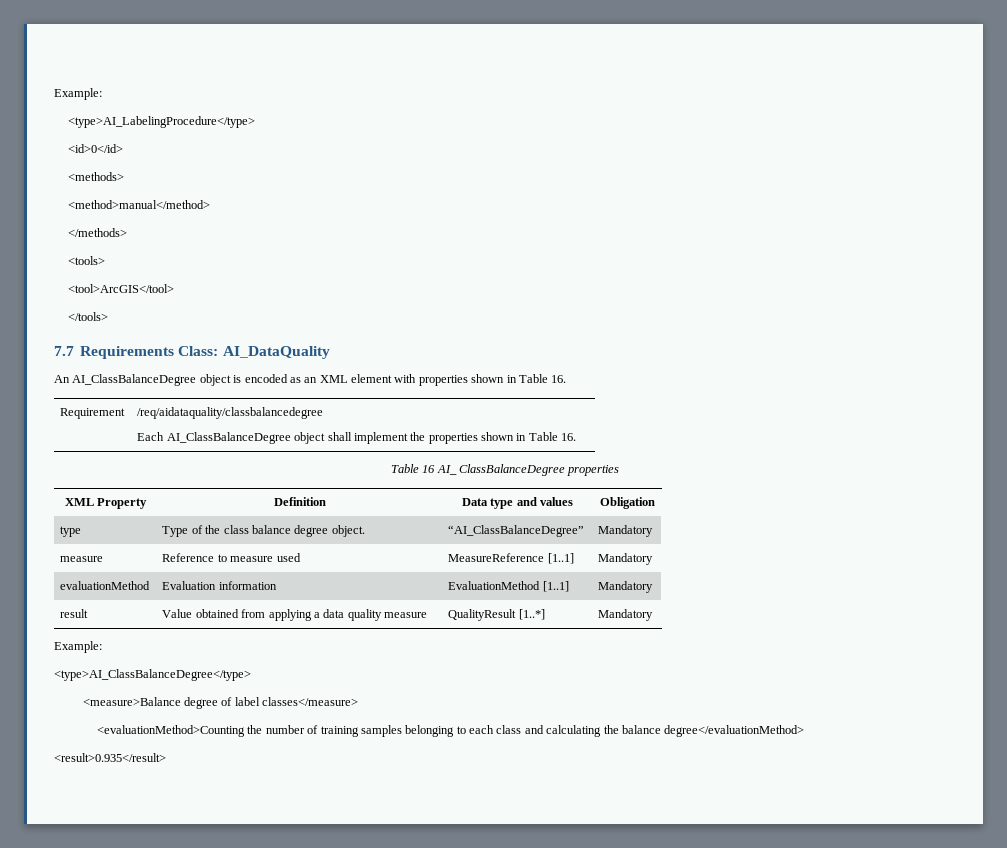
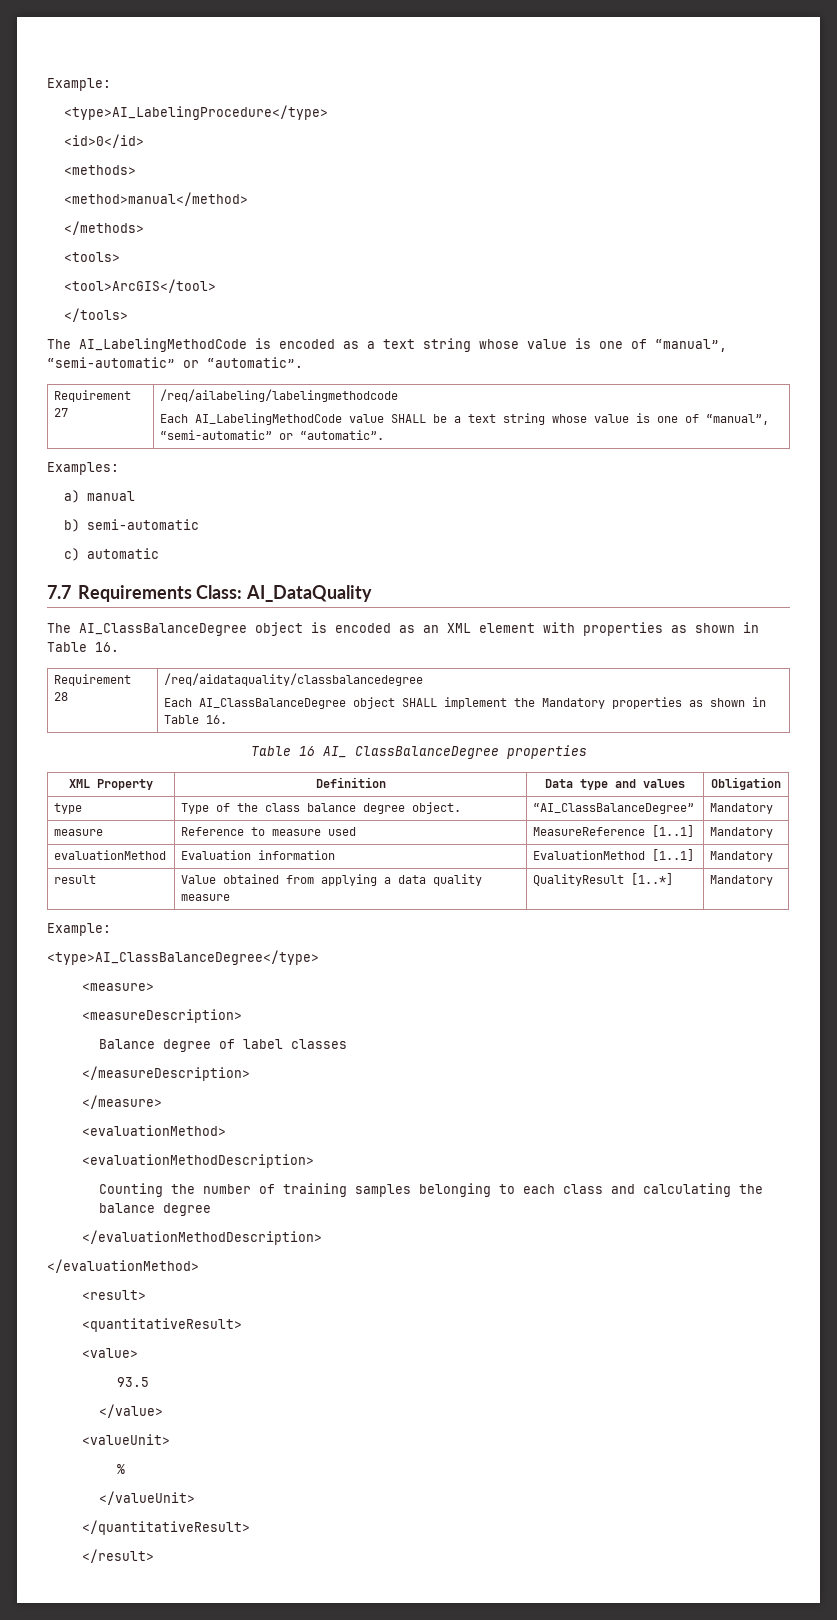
+ The AI_LabelingMethodCode is encoded as a text string whose value is one of “manual”, “semi-automatic” or “automatic”.
+ Requirement 27 | /req/ailabeling/labelingmethodcode
+ Each AI_LabelingMethodCode value SHALL be a text string whose value is one of “manual”, “semi-automatic” or “automatic”.
+ Examples:
+ a) manual
+ b) semi-automatic
+ c) automatic
- An AI_ClassBalanceDegree object is encoded as an XML element with properties shown in Table 16.
+ The AI_ClassBalanceDegree object is encoded as an XML element with properties as shown in Table 16.
- Requirement | /req/aidataquality/classbalancedegree
- Each AI_ClassBalanceDegree object shall implement the properties shown in Table 16.
+ Requirement 28 | /req/aidataquality/classbalancedegree
+ Each AI_ClassBalanceDegree object SHALL implement the Mandatory properties as shown in Table 16.
- <measure>Balance degree of label classes</measure>
- <evaluationMethod>Counting the number of training samples belonging to each class and calculating the balance degree</evaluationMethod>
- <result>0.935</result>
+ <measure>
+ <measureDescription>
+ Balance degree of label classes
+ </measureDescription>
+ </measure>
+ <evaluationMethod>
+ <evaluationMethodDescription>
+ Counting the number of training samples belonging to each class and calculating the balance degree
+ </evaluationMethodDescription>
+ </evaluationMethod>
+ <result>
+ <quantitativeResult>
+ <value>
+ 93.5
+ </value>
+ <valueUnit>
+ %
+ </valueUnit>
+ </quantitativeResult>
+ </result>

